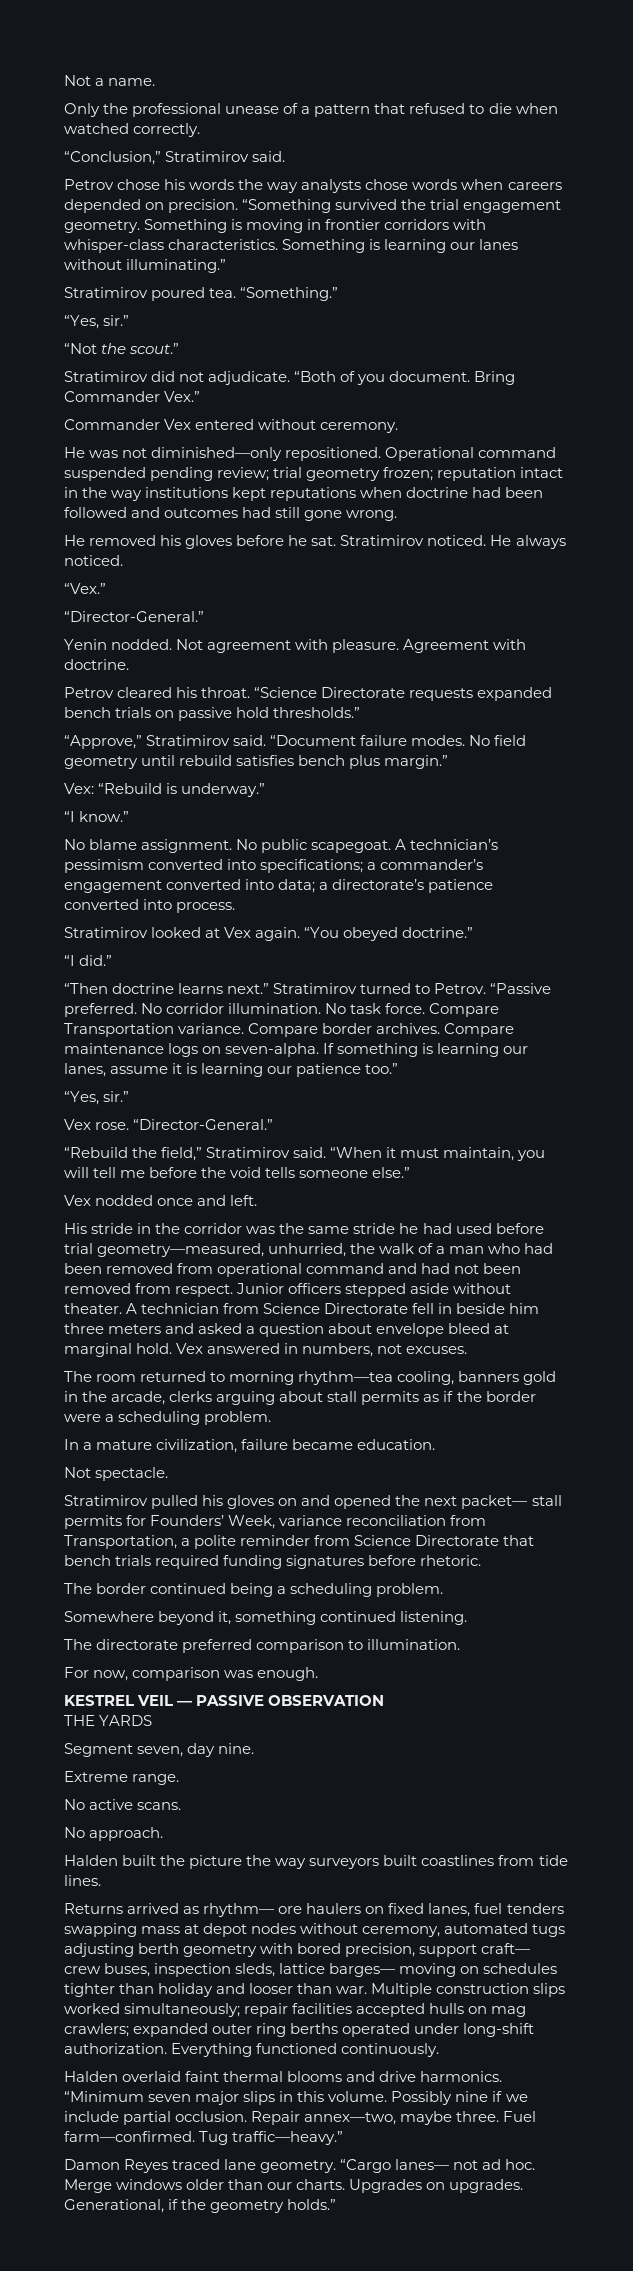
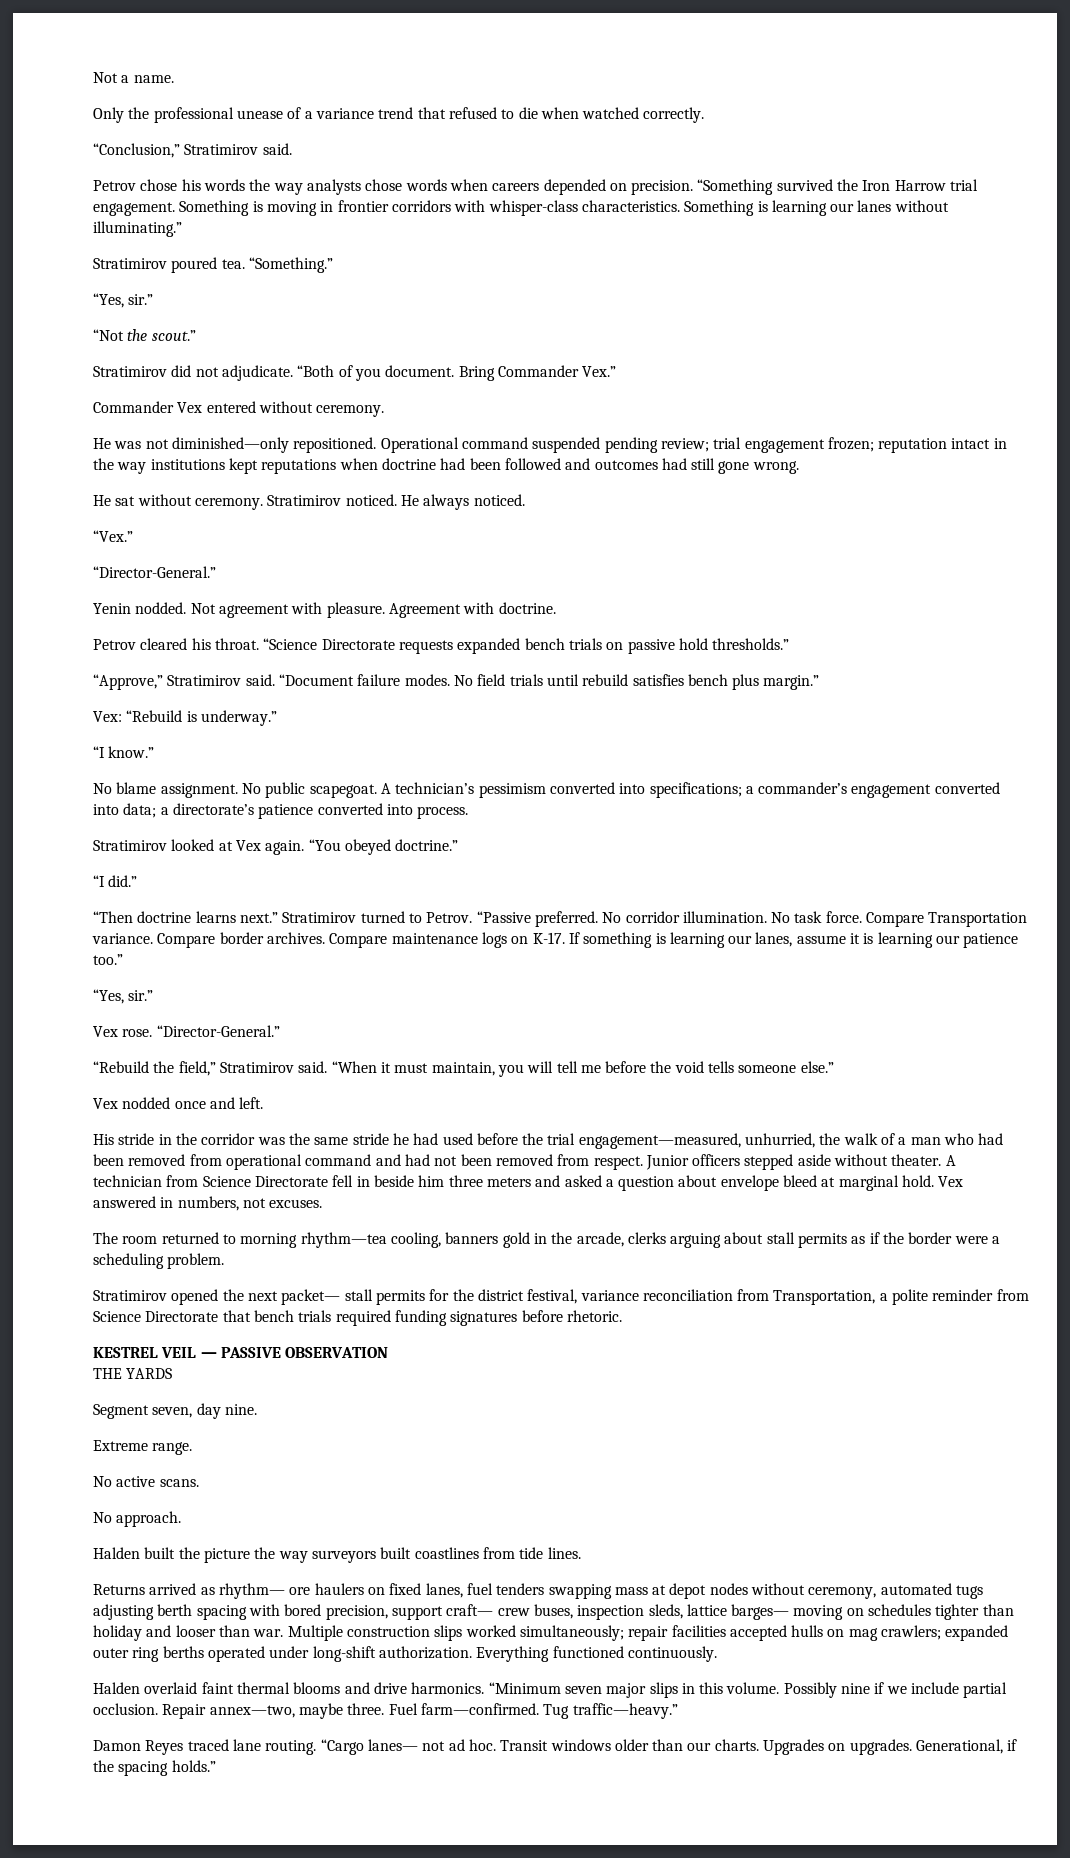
- Only the professional unease of a pattern that refused to die when watched correctly.
+ Only the professional unease of a variance trend that refused to die when watched correctly.
- “Something survived the trial engagement geometry.
+ “Something survived the Iron Harrow trial engagement.
- Operational command suspended pending review; trial geometry frozen; reputation intact in the way institutions kept reputations when doctrine had been followed and outcomes had still gone wrong.
+ Operational command suspended pending review; trial engagement frozen; reputation intact in the way institutions kept reputations when doctrine had been followed and outcomes had still gone wrong.
- He removed his gloves before he sat.
+ He sat without ceremony.
- No field geometry until rebuild satisfies bench plus margin.”
+ No field trials until rebuild satisfies bench plus margin.”
- Compare maintenance logs on seven-alpha.
+ Compare maintenance logs on K-17.
- His stride in the corridor was the same stride he had used before trial geometry—measured, unhurried, the walk of a man who had been removed from operational command and had not been removed from respect.
+ His stride in the corridor was the same stride he had used before the trial engagement—measured, unhurried, the walk of a man who had been removed from operational command and had not been removed from respect.
- In a mature civilization, failure became education.
- Not spectacle.
- Stratimirov pulled his gloves on and opened the next packet— stall permits for Founders’ Week, variance reconciliation from Transportation, a polite reminder from Science Directorate that bench trials required funding signatures before rhetoric.
+ Stratimirov opened the next packet— stall permits for the district festival, variance reconciliation from Transportation, a polite reminder from Science Directorate that bench trials required funding signatures before rhetoric.
- The border continued being a scheduling problem.
- Somewhere beyond it, something continued listening.
- The directorate preferred comparison to illumination.
- For now, comparison was enough.
- Returns arrived as rhythm— ore haulers on fixed lanes, fuel tenders swapping mass at depot nodes without ceremony, automated tugs adjusting berth geometry with bored precision, support craft— crew buses, inspection sleds, lattice barges— moving on schedules tighter than holiday and looser than war.
+ Returns arrived as rhythm— ore haulers on fixed lanes, fuel tenders swapping mass at depot nodes without ceremony, automated tugs adjusting berth spacing with bored precision, support craft— crew buses, inspection sleds, lattice barges— moving on schedules tighter than holiday and looser than war.
- Damon Reyes traced lane geometry.
+ Damon Reyes traced lane routing.
- Merge windows older than our charts.
+ Transit windows older than our charts.
- Generational, if the geometry holds.”
+ Generational, if the spacing holds.”

